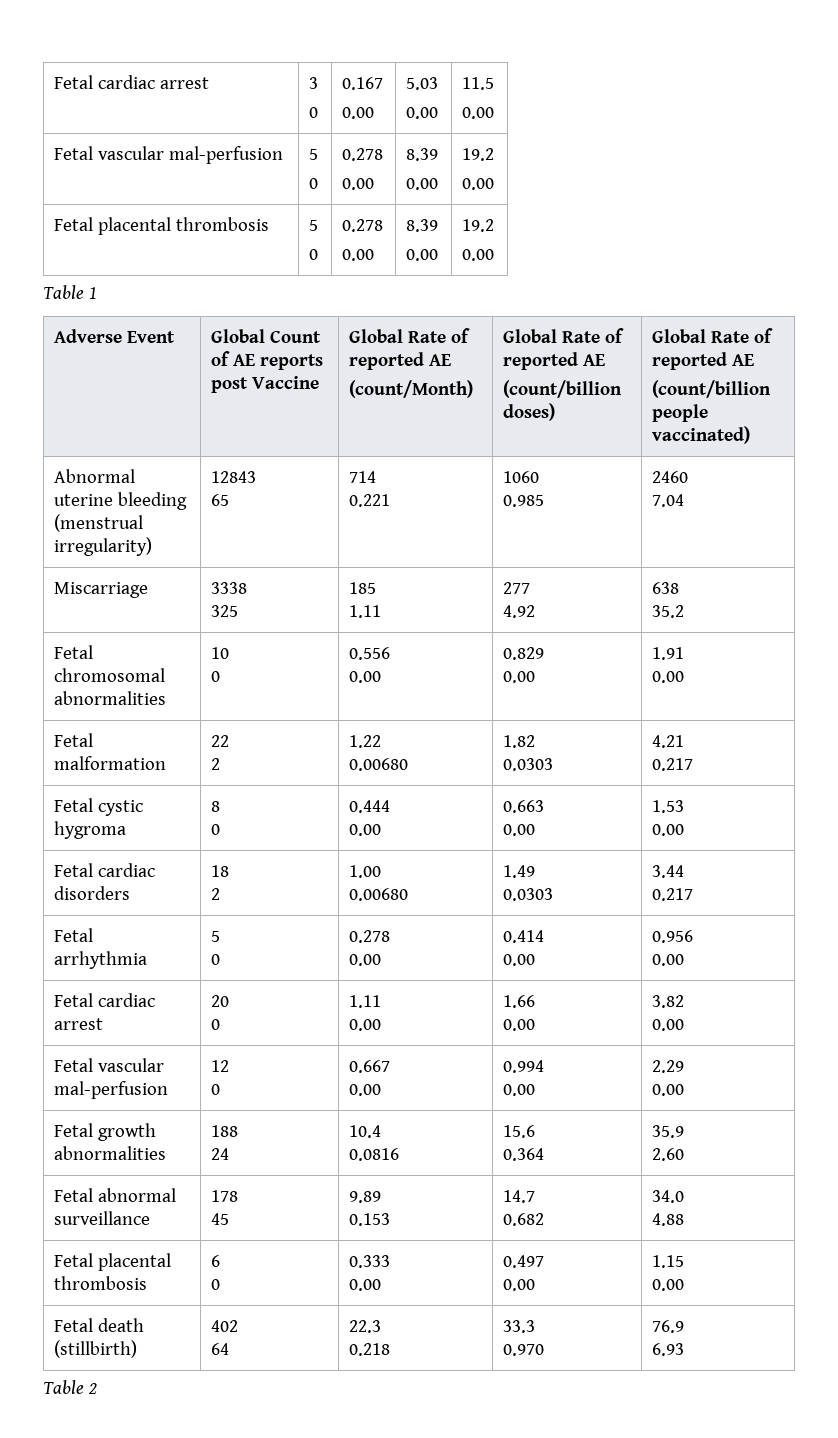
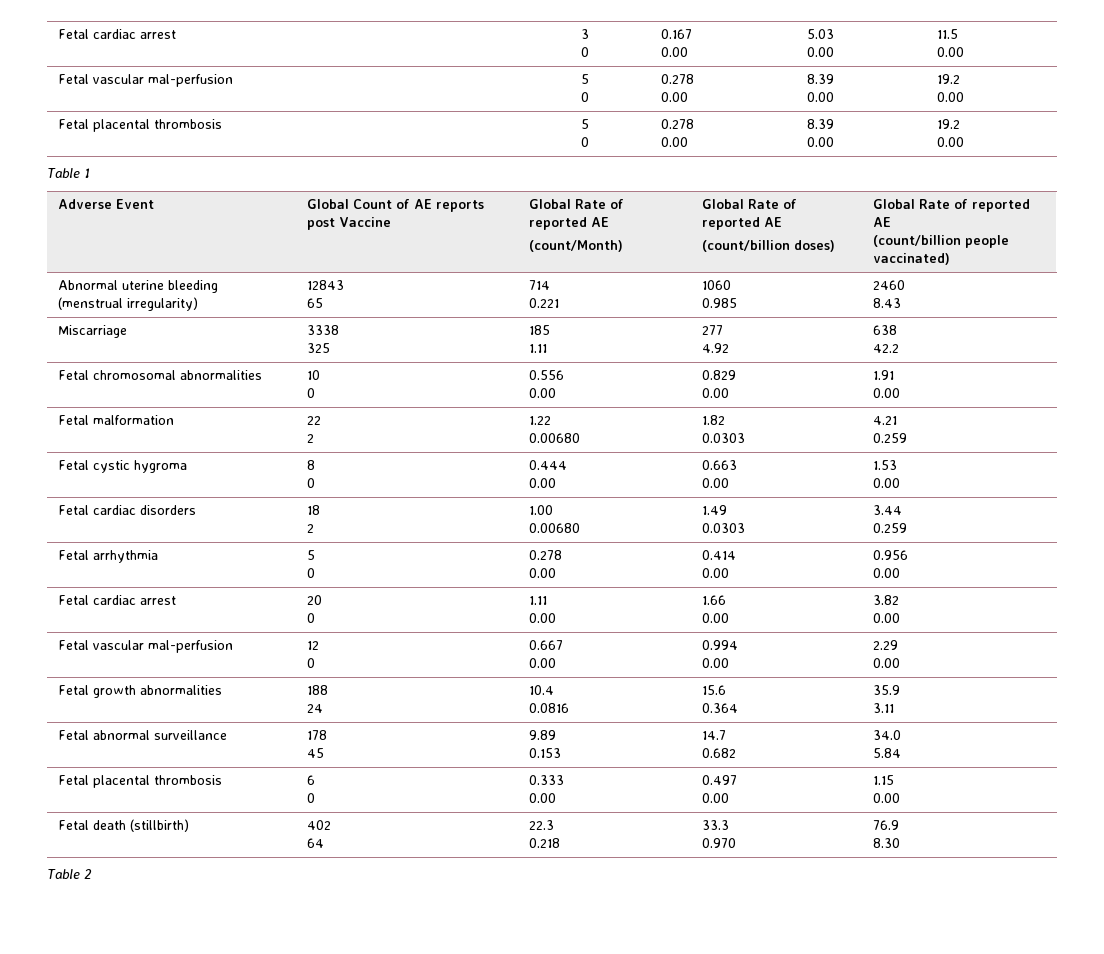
  Abnormal uterine bleeding (menstrual irregularity) | 12843
  65 | 714
  0.221 | 1060
  0.985 | 2460
- 7.04
+ 8.43
  Miscarriage | 3338
  325 | 185
  1.11 | 277
  4.92 | 638
- 35.2
+ 42.2
  Fetal malformation | 22
  2 | 1.22
  0.00680 | 1.82
  0.0303 | 4.21
- 0.217
+ 0.259
  Fetal cardiac disorders | 18
  2 | 1.00
  0.00680 | 1.49
  0.0303 | 3.44
- 0.217
+ 0.259
  Fetal growth abnormalities | 188
  24 | 10.4
  0.0816 | 15.6
  0.364 | 35.9
- 2.60
+ 3.11
  Fetal abnormal surveillance | 178
  45 | 9.89
  0.153 | 14.7
  0.682 | 34.0
- 4.88
+ 5.84
  Fetal death (stillbirth) | 402
  64 | 22.3
  0.218 | 33.3
  0.970 | 76.9
- 6.93
+ 8.30

